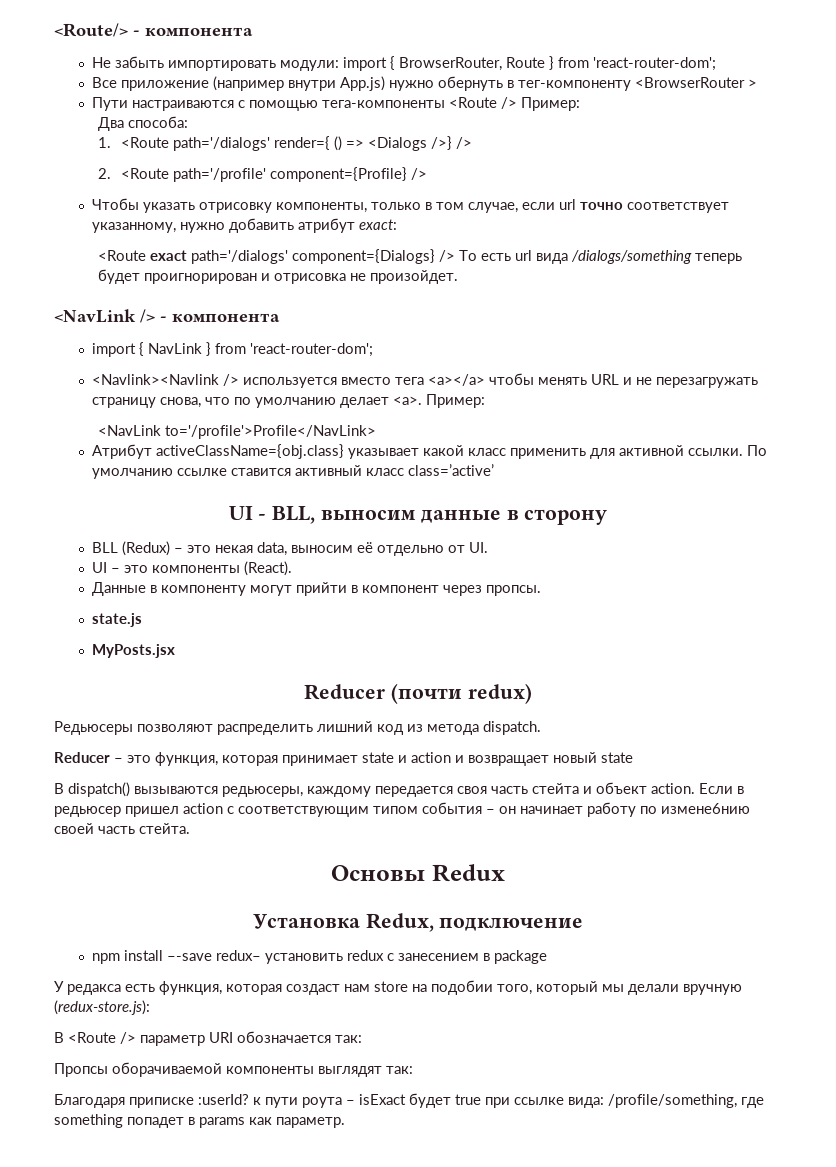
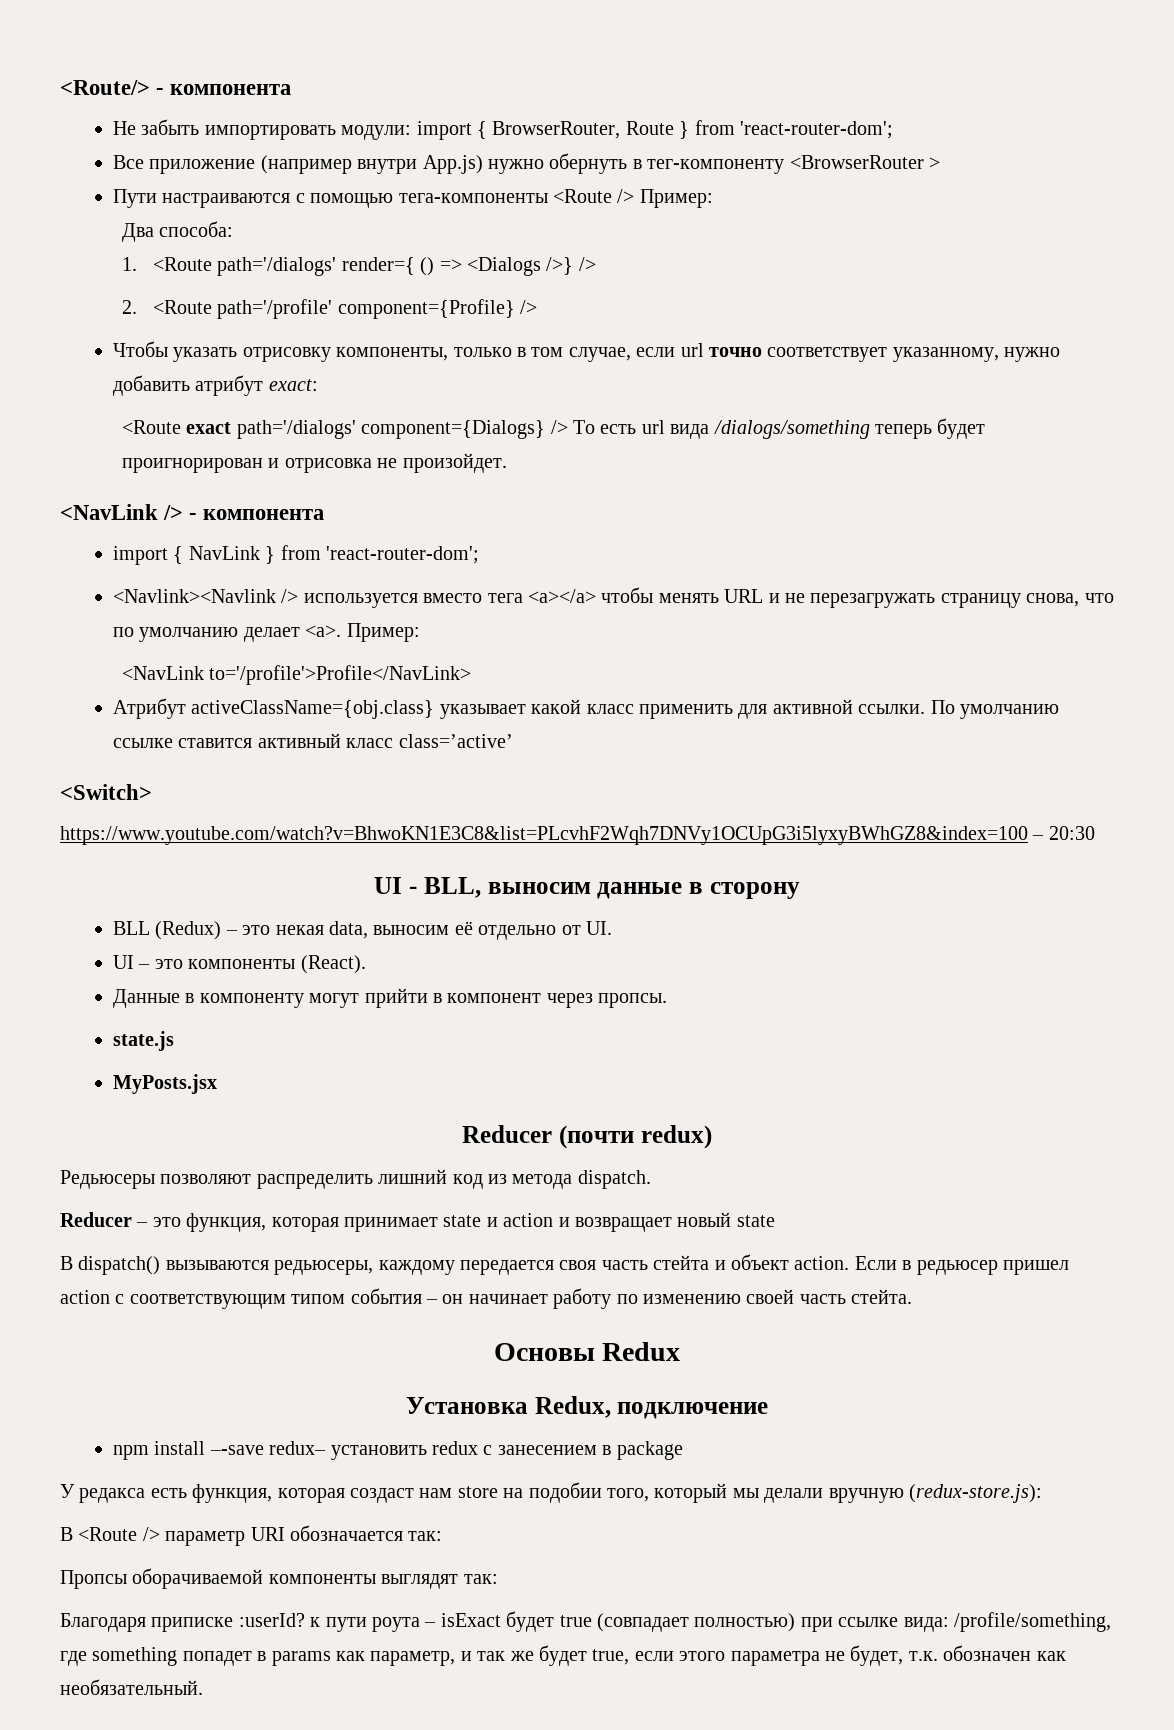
+ <Switch>
+ https://www.youtube.com/watch?v=BhwoKN1E3C8&list=PLcvhF2Wqh7DNVy1OCUpG3i5lyxyBWhGZ8&index=100 – 20:30
- Если в редьюсер пришел action с соответствующим типом события – он начинает работу по измене6нию своей часть стейта.
+ Если в редьюсер пришел action с соответствующим типом события – он начинает работу по изменению своей часть стейта.
- Благодаря приписке :userId? к пути роута – isExact будет true при ссылке вида: /profile/something, где something попадет в params как параметр.
+ Благодаря приписке :userId? к пути роута – isExact будет true (совпадает полностью) при ссылке вида: /profile/something, где something попадет в params как параметр, и так же будет true, если этого параметра не будет, т.к. обозначен как необязательный.

